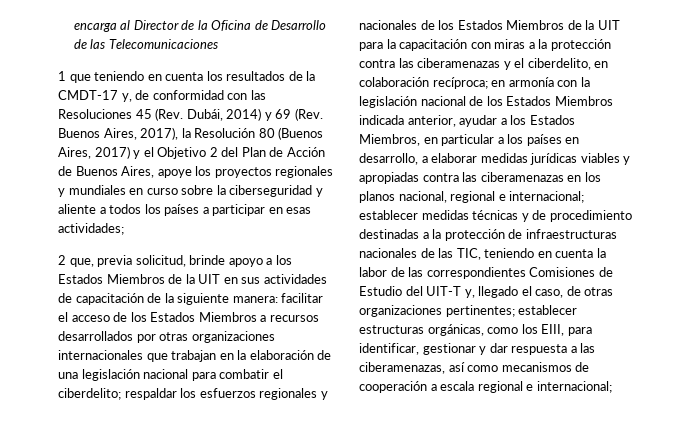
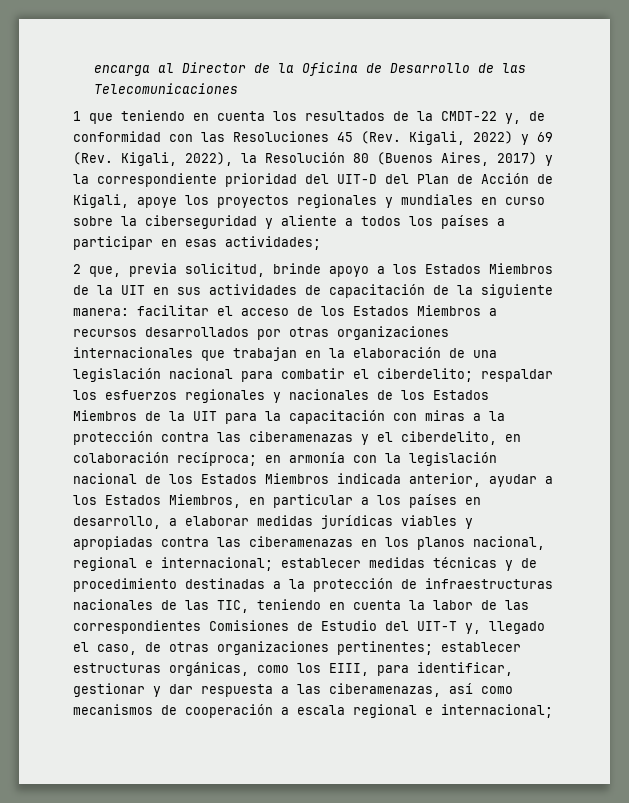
- 1 que teniendo en cuenta los resultados de la CMDT-17 y, de conformidad con las Resoluciones 45 (Rev. Dubái, 2014) y 69 (Rev. Buenos Aires, 2017), la Resolución 80 (Buenos Aires, 2017) y el Objetivo 2 del Plan de Acción de Buenos Aires, apoye los proyectos regionales y mundiales en curso sobre la ciberseguridad y aliente a todos los países a participar en esas actividades;
+ 1 que teniendo en cuenta los resultados de la CMDT-22 y, de conformidad con las Resoluciones 45 (Rev. Kigali, 2022) y 69 (Rev. Kigali, 2022), la Resolución 80 (Buenos Aires, 2017) y la correspondiente prioridad del UIT-D del Plan de Acción de Kigali, apoye los proyectos regionales y mundiales en curso sobre la ciberseguridad y aliente a todos los países a participar en esas actividades;

